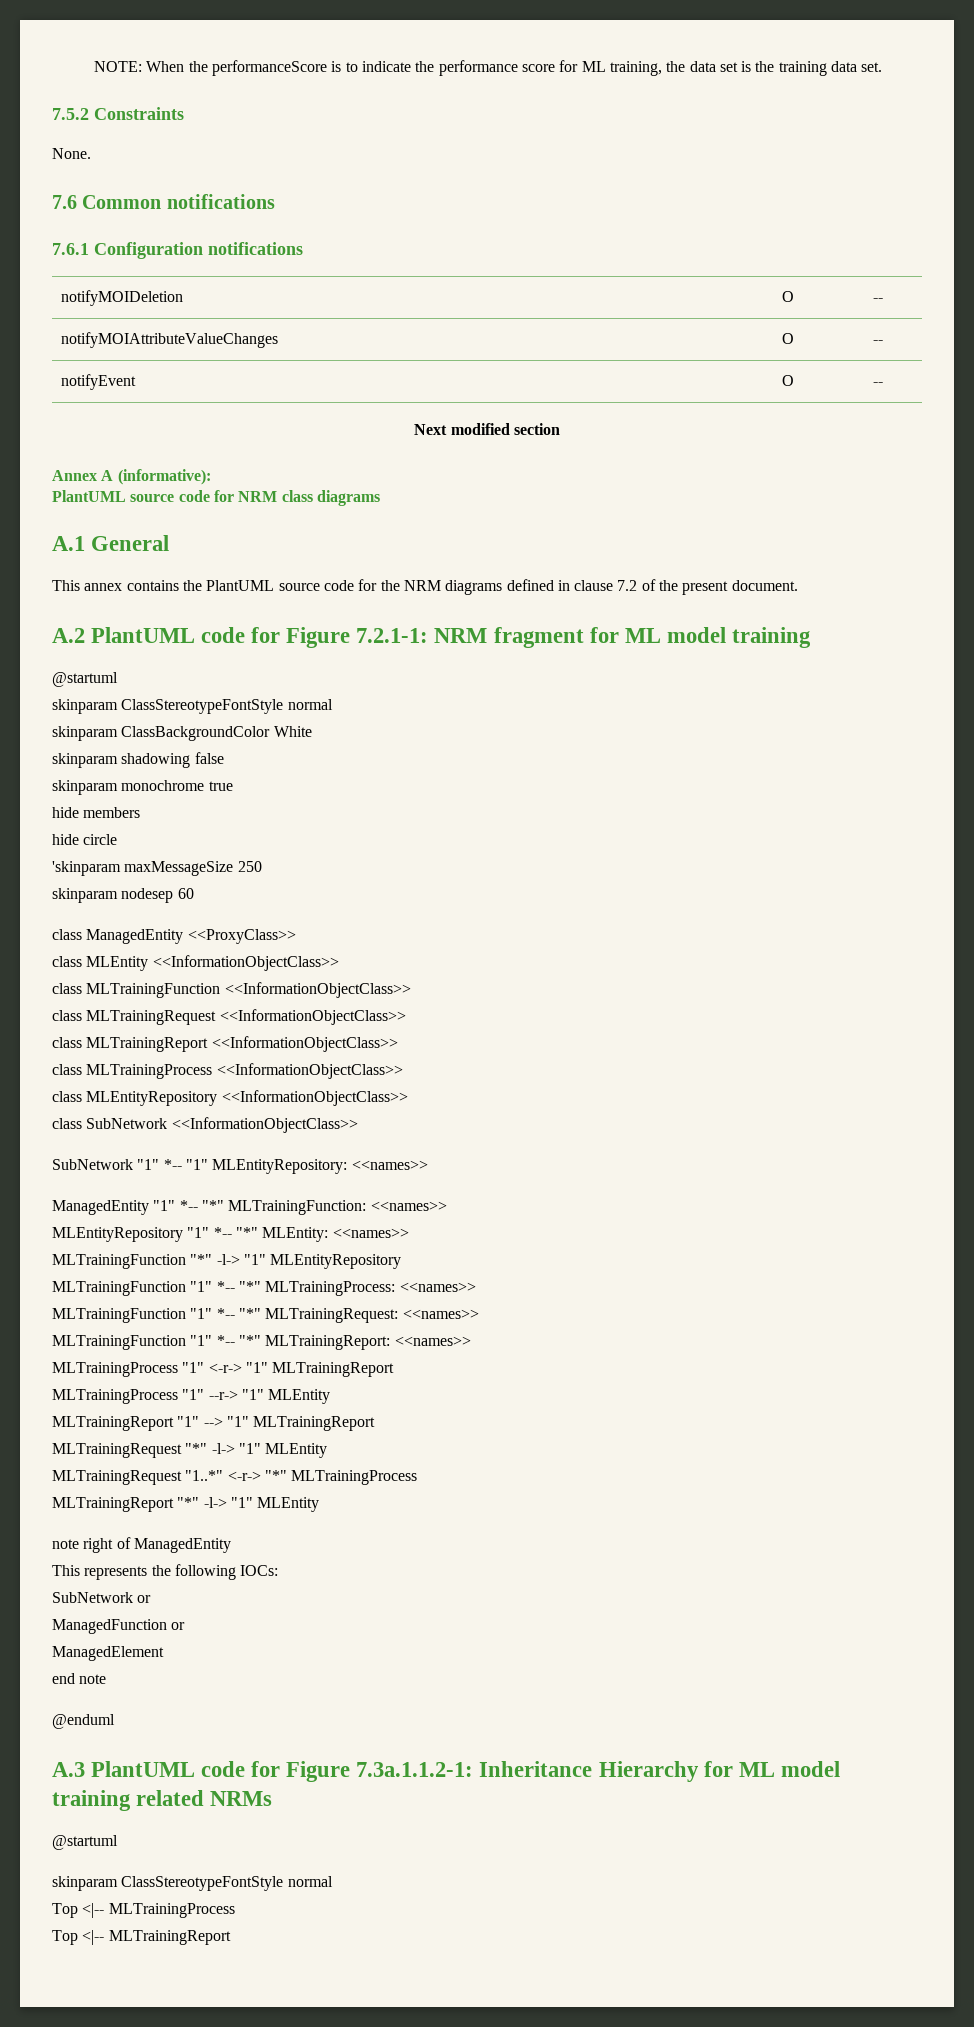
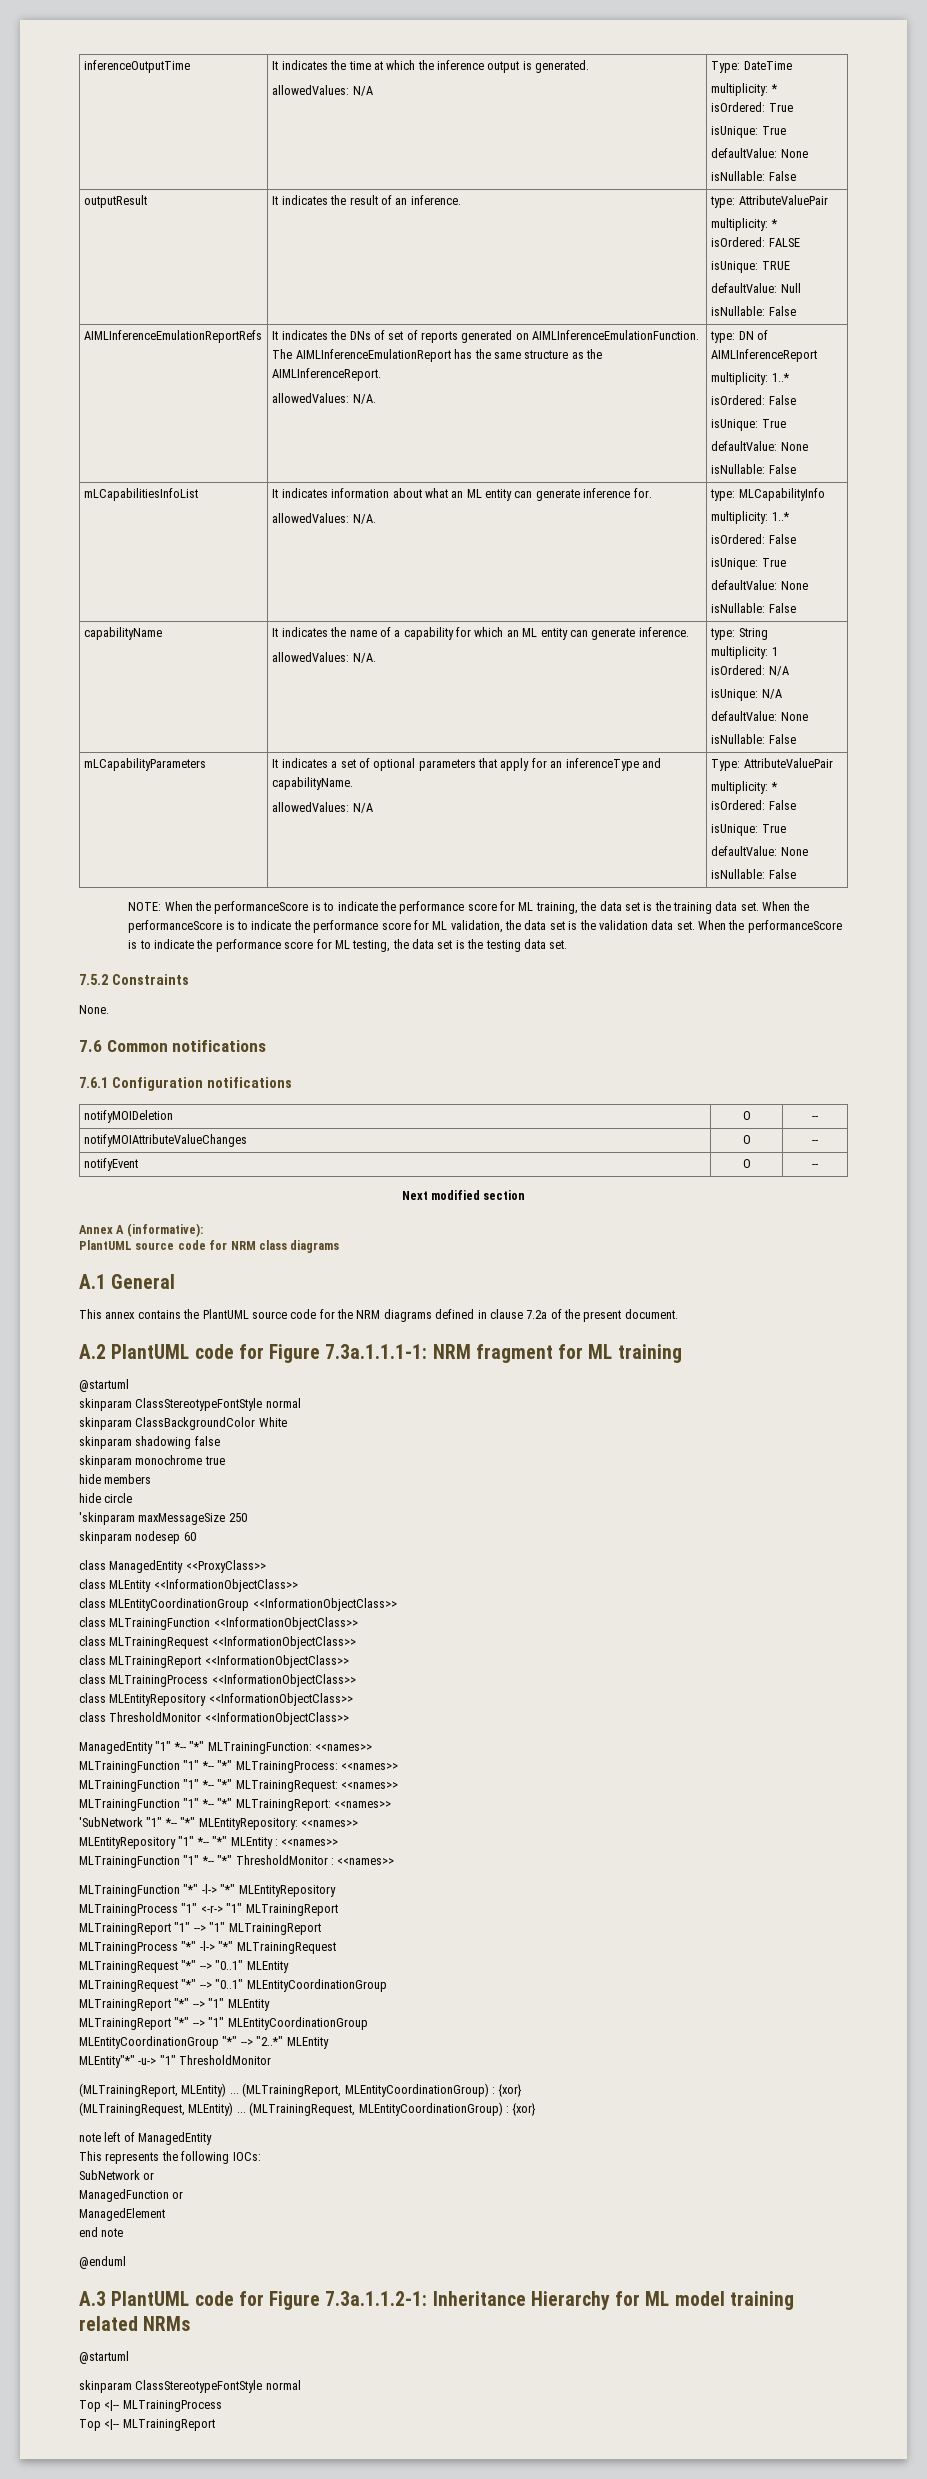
+ inferenceOutputTime | It indicates the time at which the inference output is generated.
+ allowedValues: N/A | Type: DateTime
+ multiplicity: *
+ isOrdered: True
+ isUnique: True
+ defaultValue: None
+ isNullable: False
+ outputResult | It indicates the result of an inference. | type: AttributeValuePair
+ multiplicity: *
+ isOrdered: FALSE
+ isUnique: TRUE
+ defaultValue: Null
+ isNullable: False
+ AIMLInferenceEmulationReportRefs | It indicates the DNs of set of reports generated on AIMLInferenceEmulationFunction. The AIMLInferenceEmulationReport has the same structure as the AIMLInferenceReport.
+ allowedValues: N/A. | type: DN of AIMLInferenceReport
+ multiplicity: 1..*
+ isOrdered: False
+ isUnique: True
+ defaultValue: None
+ isNullable: False
+ mLCapabilitiesInfoList | It indicates information about what an ML entity can generate inference for.
+ allowedValues: N/A. | type: MLCapabilityInfo
+ multiplicity: 1..*
+ isOrdered: False
+ isUnique: True
+ defaultValue: None
+ isNullable: False
+ capabilityName | It indicates the name of a capability for which an ML entity can generate inference.
+ allowedValues: N/A. | type: String
+ multiplicity: 1
+ isOrdered: N/A
+ isUnique: N/A
+ defaultValue: None
+ isNullable: False
+ mLCapabilityParameters | It indicates a set of optional parameters that apply for an inferenceType and capabilityName.
+ allowedValues: N/A | Type: AttributeValuePair
+ multiplicity: *
+ isOrdered: False
+ isUnique: True
+ defaultValue: None
+ isNullable: False
+ When the performanceScore is to indicate the performance score for ML validation, the data set is the validation data set. When the performanceScore is to indicate the performance score for ML testing, the data set is the testing data set.
- This annex contains the PlantUML source code for the NRM diagrams defined in clause 7.2 of the present document.
+ This annex contains the PlantUML source code for the NRM diagrams defined in clause 7.2a of the present document.
- A.2 PlantUML code for Figure 7.2.1-1: NRM fragment for ML model training
+ A.2 PlantUML code for Figure 7.3a.1.1.1-1: NRM fragment for ML training
+ class MLEntityCoordinationGroup <<InformationObjectClass>>
- class SubNetwork <<InformationObjectClass>>
- SubNetwork "1" *-- "1" MLEntityRepository: <<names>>
+ class ThresholdMonitor <<InformationObjectClass>>
- MLEntityRepository "1" *-- "*" MLEntity: <<names>>
- MLTrainingFunction "*" -l-> "1" MLEntityRepository
+ 'SubNetwork "1" *-- "*" MLEntityRepository: <<names>>
+ MLEntityRepository "1" *-- "*" MLEntity : <<names>>
+ MLTrainingFunction "1" *-- "*" ThresholdMonitor : <<names>>
+ MLTrainingFunction "*" -l-> "*" MLEntityRepository
- MLTrainingProcess "1" --r-> "1" MLEntity
- MLTrainingRequest "*" -l-> "1" MLEntity
- MLTrainingRequest "1..*" <-r-> "*" MLTrainingProcess
- MLTrainingReport "*" -l-> "1" MLEntity
- note right of ManagedEntity
+ MLTrainingProcess "*" -l-> "*" MLTrainingRequest
+ MLTrainingRequest "*" --> "0..1" MLEntity
+ MLTrainingRequest "*" --> "0..1" MLEntityCoordinationGroup
+ MLTrainingReport "*" --> "1" MLEntity
+ MLTrainingReport "*" --> "1" MLEntityCoordinationGroup
+ MLEntityCoordinationGroup "*" --> "2..*" MLEntity
+ MLEntity"*" -u-> "1" ThresholdMonitor
+ (MLTrainingReport, MLEntity) ... (MLTrainingReport, MLEntityCoordinationGroup) : {xor}
+ (MLTrainingRequest, MLEntity) ... (MLTrainingRequest, MLEntityCoordinationGroup) : {xor}
+ note left of ManagedEntity

